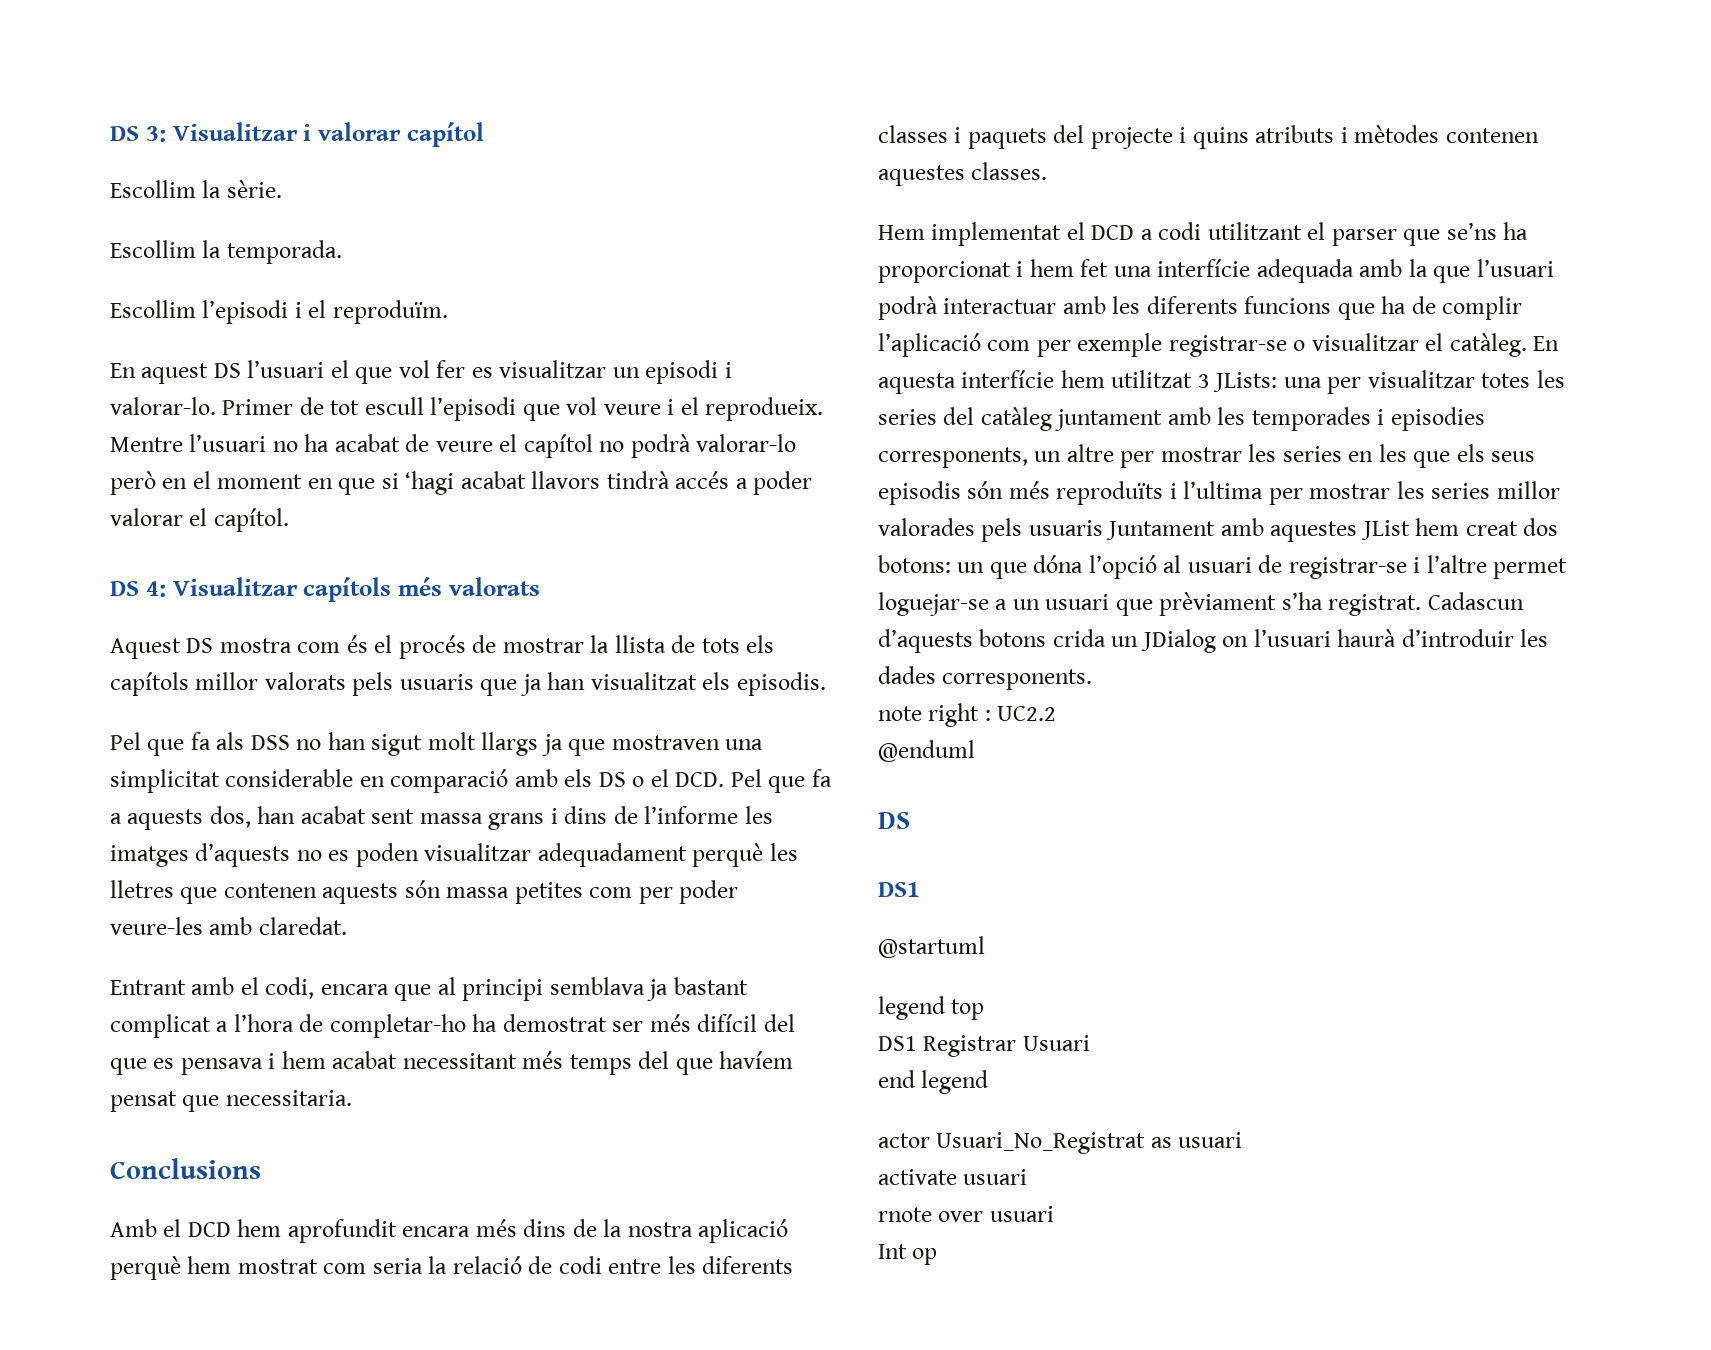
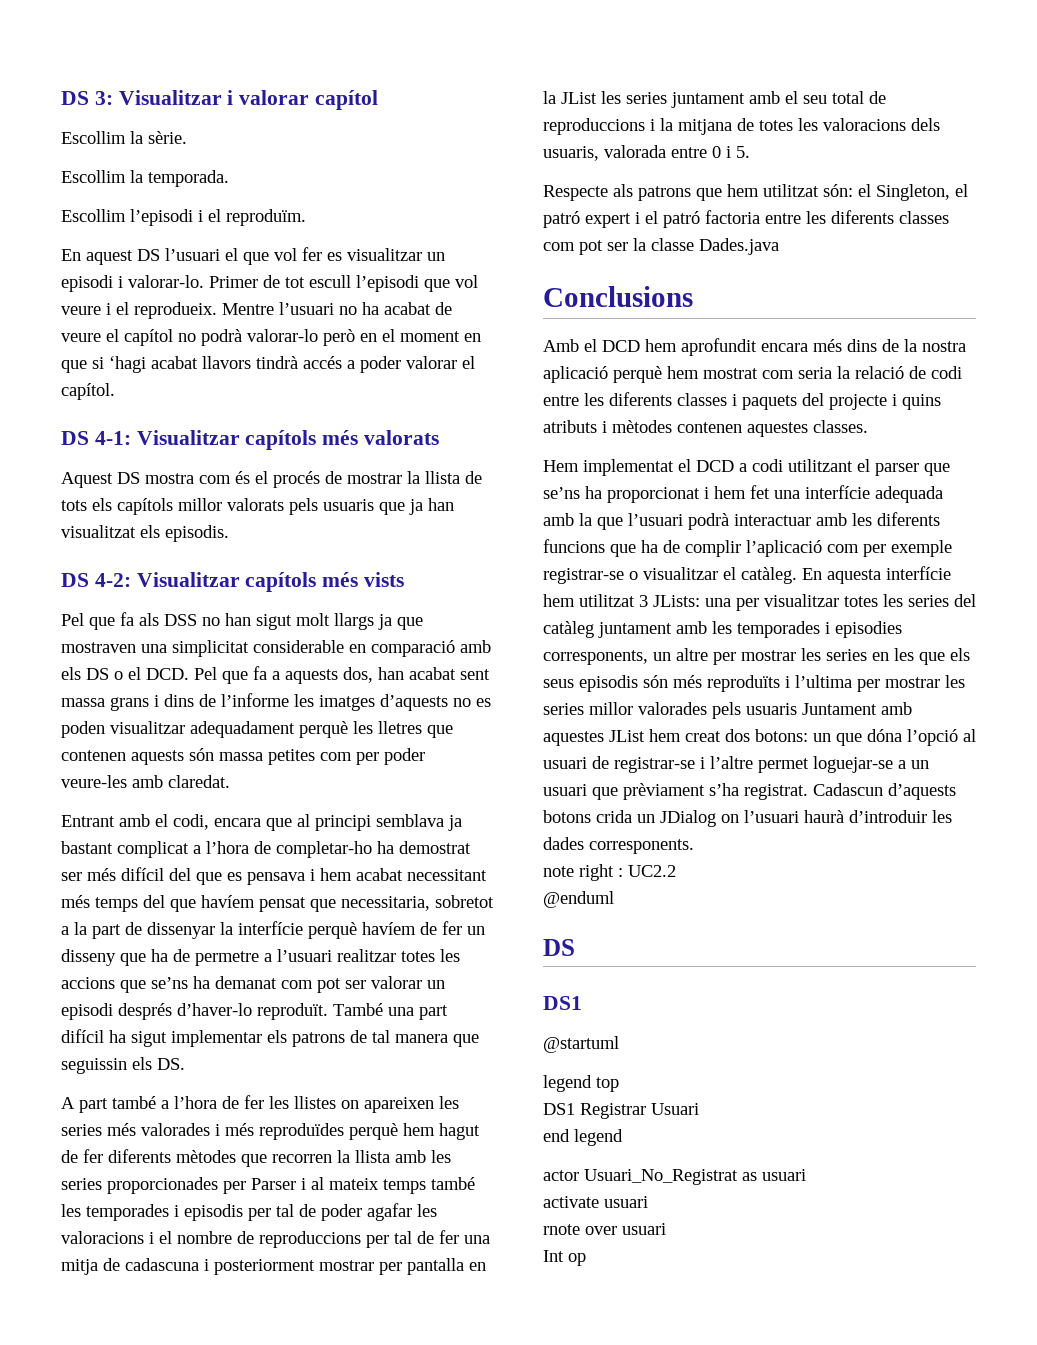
- DS 4: Visualitzar capítols més valorats
+ DS 4-1: Visualitzar capítols més valorats
+ DS 4-2: Visualitzar capítols més vists
- Entrant amb el codi, encara que al principi semblava ja bastant complicat a l’hora de completar-ho ha demostrat ser més difícil del que es pensava i hem acabat necessitant més temps del que havíem pensat que necessitaria.
+ Entrant amb el codi, encara que al principi semblava ja bastant complicat a l’hora de completar-ho ha demostrat ser més difícil del que es pensava i hem acabat necessitant més temps del que havíem pensat que necessitaria, sobretot a la part de dissenyar la interfície perquè havíem de fer un disseny que ha de permetre a l’usuari realitzar totes les accions que se’ns ha demanat com pot ser valorar un episodi després d’haver-lo reproduït. També una part difícil ha sigut implementar els patrons de tal manera que seguissin els DS.
+ A part també a l’hora de fer les llistes on apareixen les series més valorades i més reproduïdes perquè hem hagut de fer diferents mètodes que recorren la llista amb les series proporcionades per Parser i al mateix temps també les temporades i episodis per tal de poder agafar les valoracions i el nombre de reproduccions per tal de fer una mitja de cadascuna i posteriorment mostrar per pantalla en la JList les series juntament amb el seu total de reproduccions i la mitjana de totes les valoracions dels usuaris, valorada entre 0 i 5.
+ Respecte als patrons que hem utilitzat són: el Singleton, el patró expert i el patró factoria entre les diferents classes com pot ser la classe Dades.java

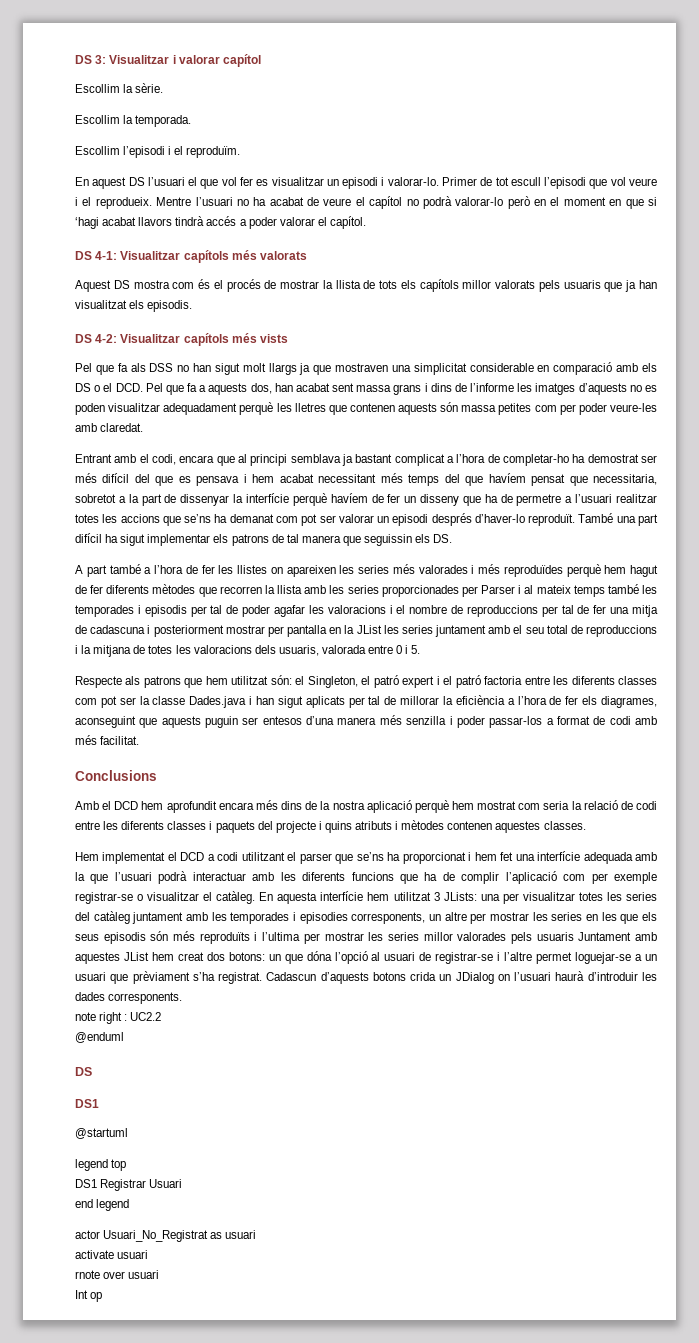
- Respecte als patrons que hem utilitzat són: el Singleton, el patró expert i el patró factoria entre les diferents classes com pot ser la classe Dades.java
+ Respecte als patrons que hem utilitzat són: el Singleton, el patró expert i el patró factoria entre les diferents classes com pot ser la classe Dades.java i han sigut aplicats per tal de millorar la eficiència a l’hora de fer els diagrames, aconseguint que aquests puguin ser entesos d’una manera més senzilla i poder passar-los a format de codi amb més facilitat.

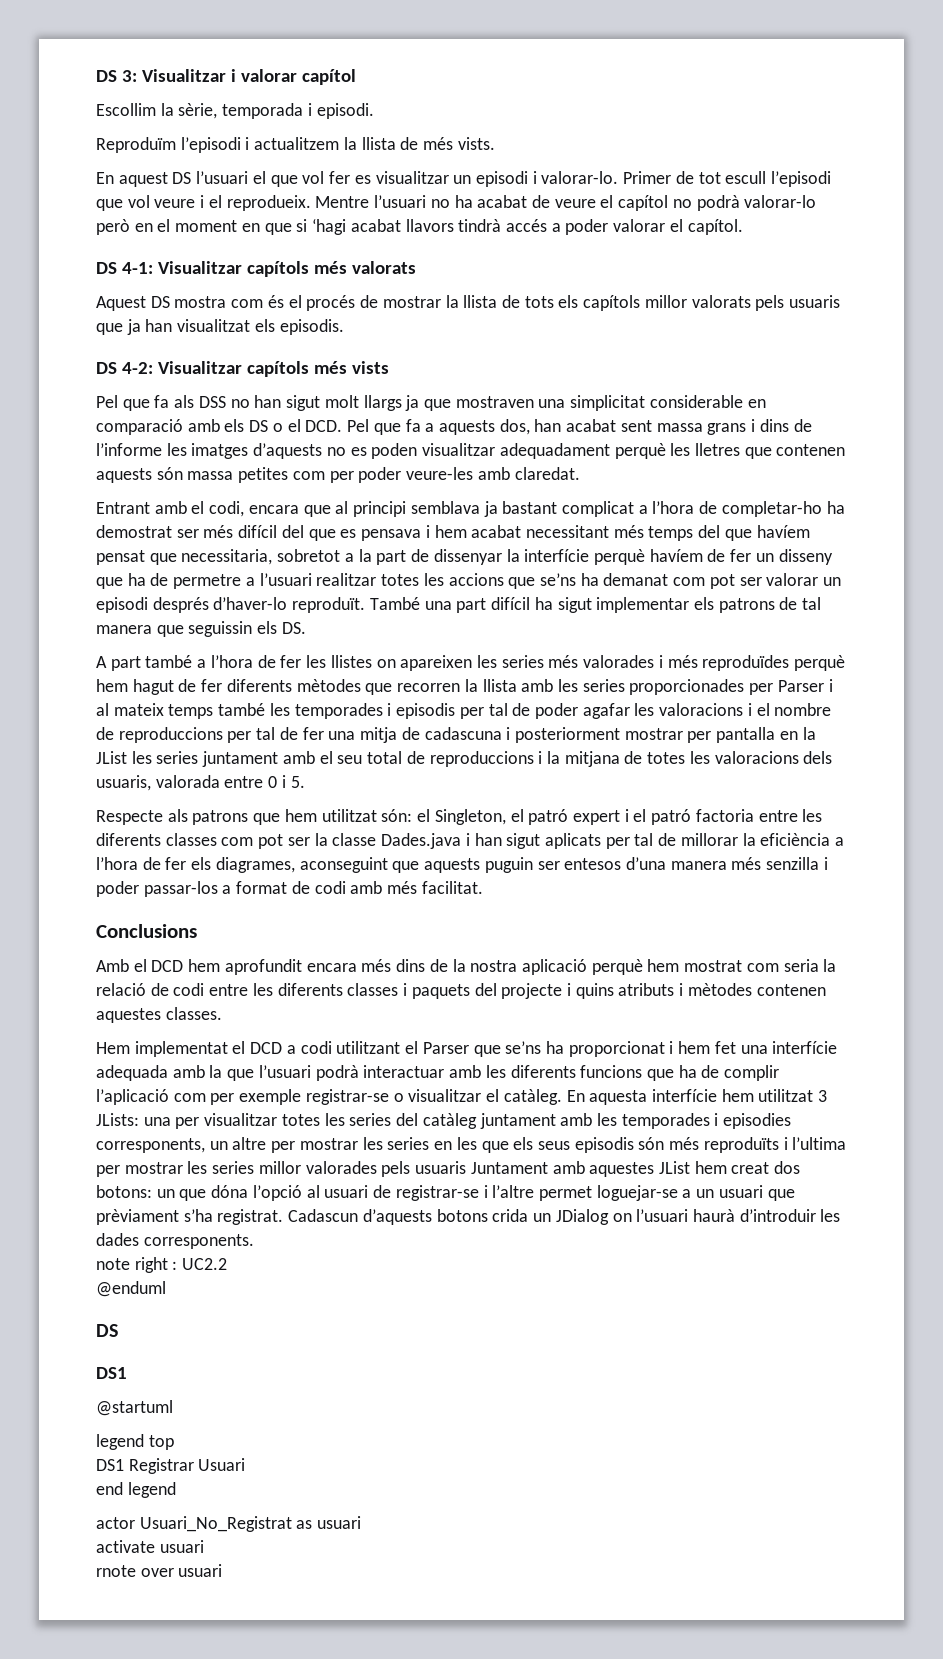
- Escollim la sèrie.
- Escollim la temporada.
- Escollim l’episodi i el reproduïm.
+ Escollim la sèrie, temporada i episodi.
+ Reproduïm l’episodi i actualitzem la llista de més vists.
- Hem implementat el DCD a codi utilitzant el parser que se’ns ha proporcionat i hem fet una interfície adequada amb la que l’usuari podrà interactuar amb les diferents funcions que ha de complir l’aplicació com per exemple registrar-se o visualitzar el catàleg.
+ Hem implementat el DCD a codi utilitzant el Parser que se’ns ha proporcionat i hem fet una interfície adequada amb la que l’usuari podrà interactuar amb les diferents funcions que ha de complir l’aplicació com per exemple registrar-se o visualitzar el catàleg.
- Int op

